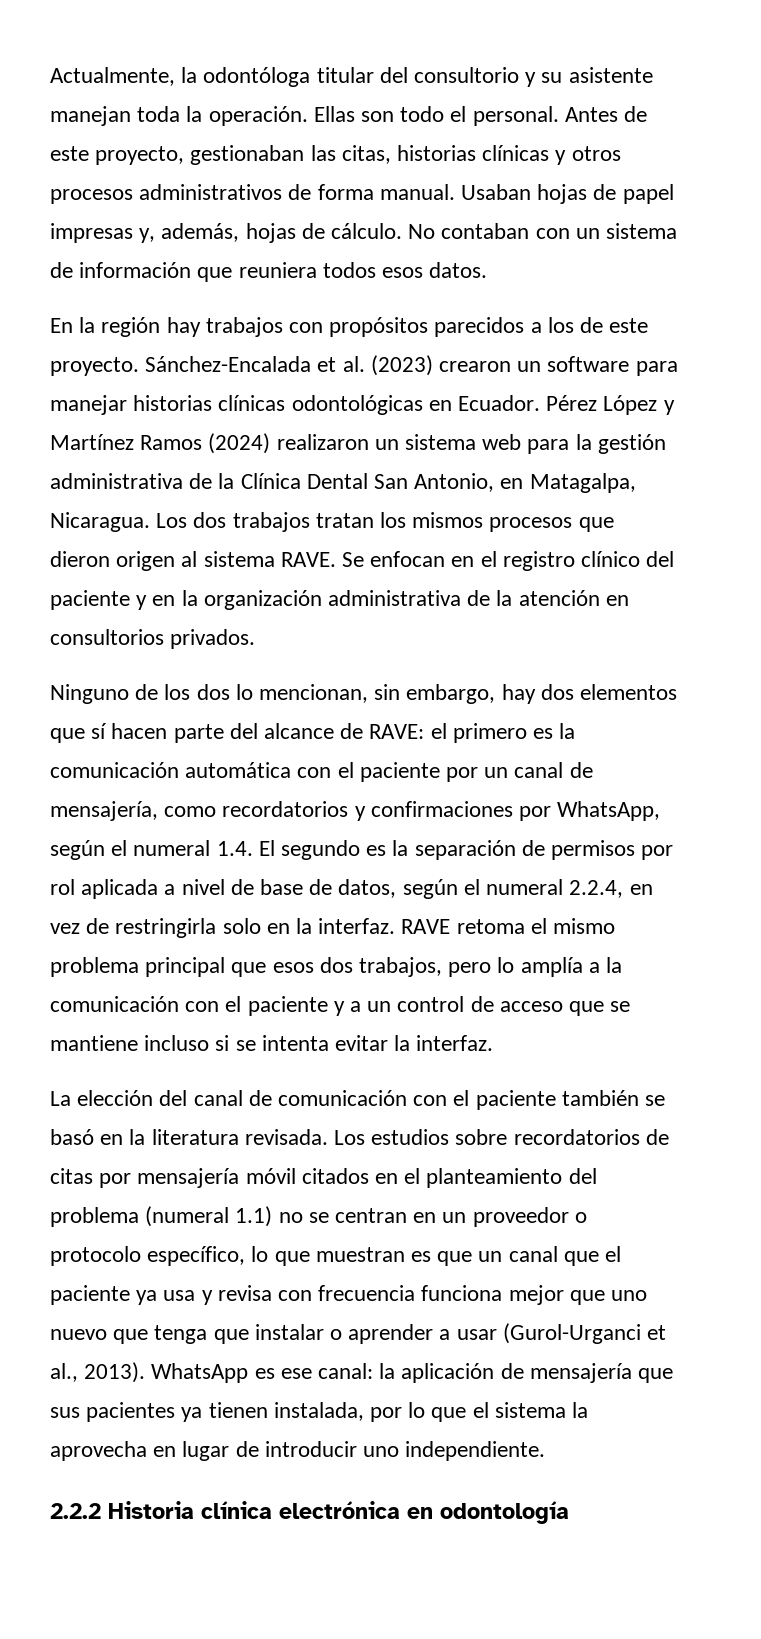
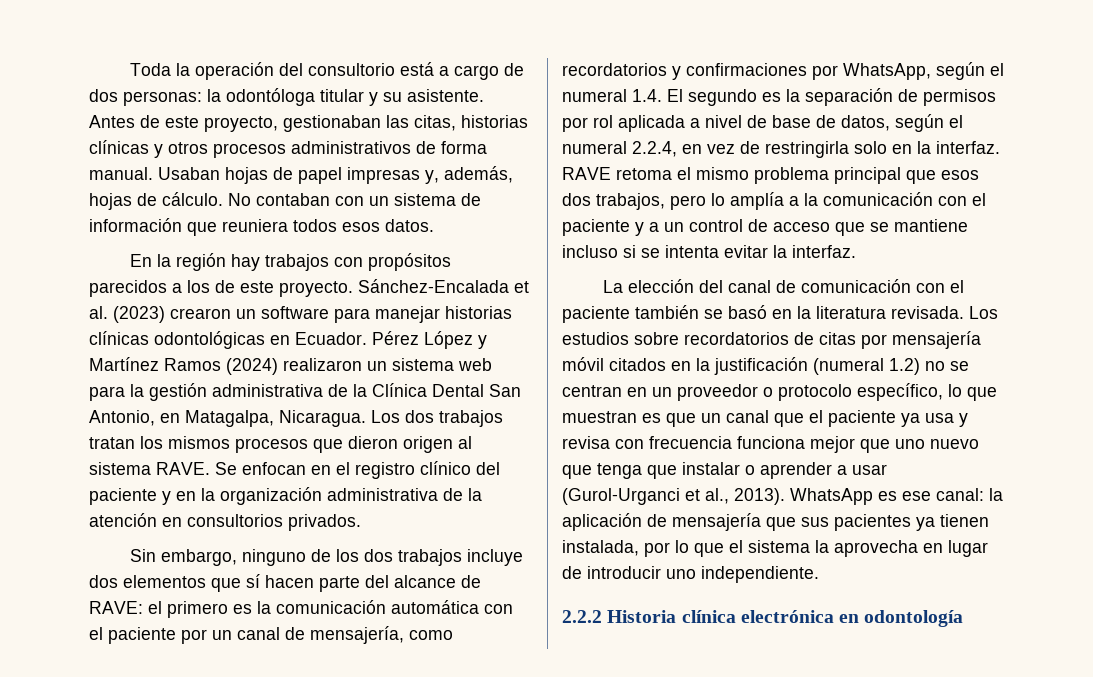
- Actualmente, la odontóloga titular del consultorio y su asistente manejan toda la operación. Ellas son todo el personal.
+ Toda la operación del consultorio está a cargo de dos personas: la odontóloga titular y su asistente.
- Ninguno de los dos lo mencionan, sin embargo, hay dos elementos que sí hacen parte del alcance de RAVE:
+ Sin embargo, ninguno de los dos trabajos incluye dos elementos que sí hacen parte del alcance de RAVE:
- Los estudios sobre recordatorios de citas por mensajería móvil citados en el planteamiento del problema (numeral 1.1) no se centran en un proveedor o protocolo específico, lo que muestran es que un canal que el paciente ya usa y revisa con frecuencia funciona mejor que uno nuevo que tenga que instalar o aprender a usar (Gurol-Urganci et al., 2013).
+ Los estudios sobre recordatorios de citas por mensajería móvil citados en la justificación (numeral 1.2) no se centran en un proveedor o protocolo específico, lo que muestran es que un canal que el paciente ya usa y revisa con frecuencia funciona mejor que uno nuevo que tenga que instalar o aprender a usar (Gurol-Urganci et al., 2013).

